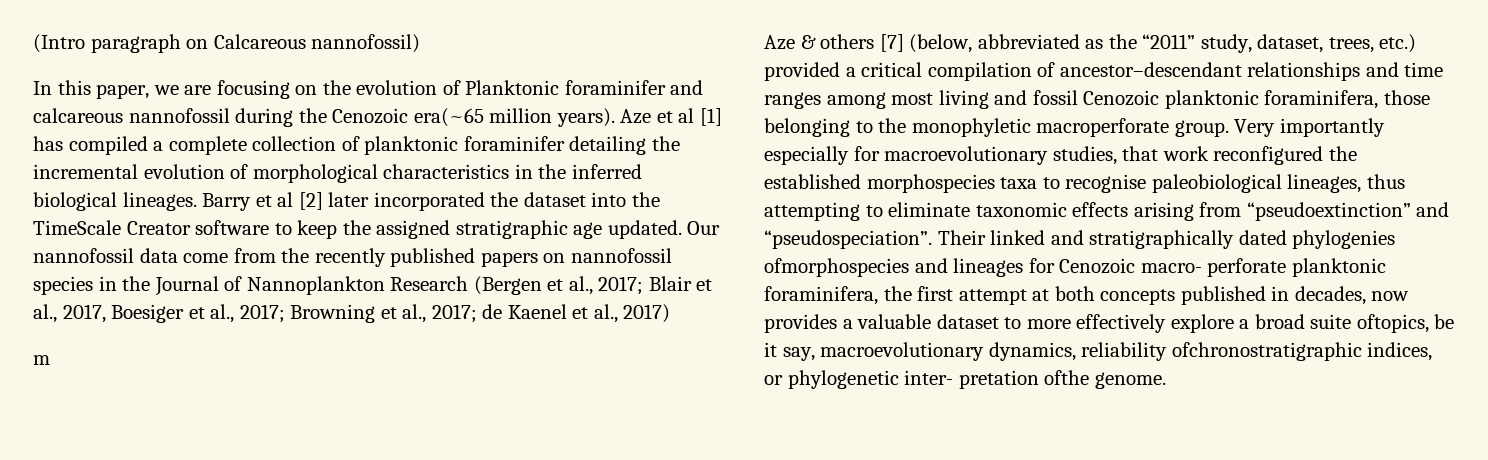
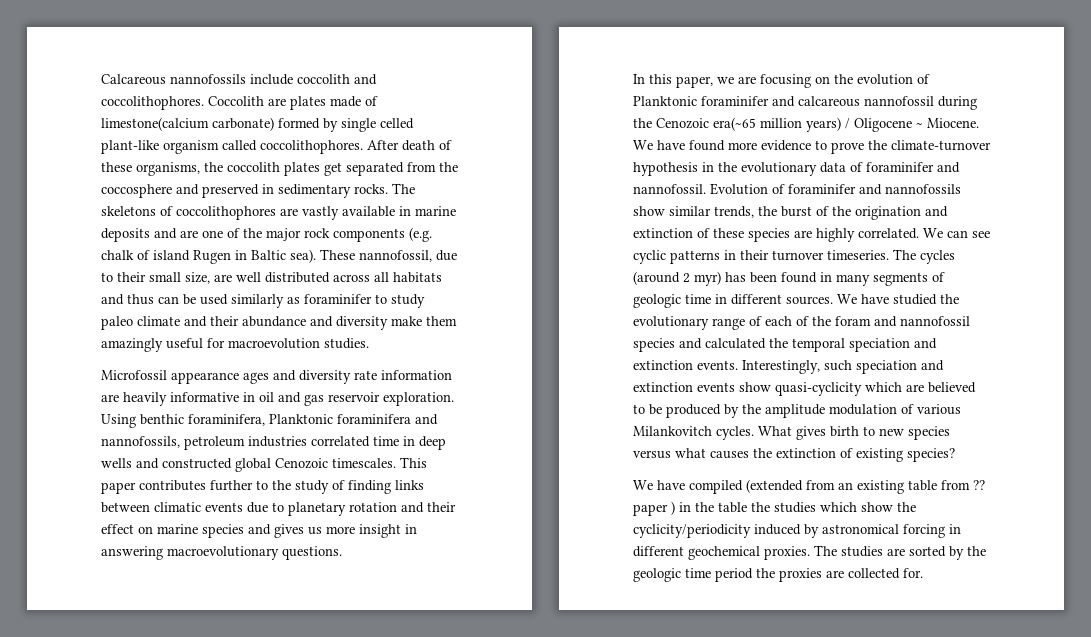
- (Intro paragraph on Calcareous nannofossil)
+ Calcareous nannofossils include coccolith and coccolithophores. Coccolith are plates made of limestone(calcium carbonate) formed by single celled plant-like organism called coccolithophores. After death of these organisms, the coccolith plates get separated from the coccosphere and preserved in sedimentary rocks. The skeletons of coccolithophores are vastly available in marine deposits and are one of the major rock components (e.g. chalk of island Rugen in Baltic sea). These nannofossil, due to their small size, are well distributed across all habitats and thus can be used similarly as foraminifer to study paleo climate and their abundance and diversity make them amazingly useful for macroevolution studies.
+ Microfossil appearance ages and diversity rate information are heavily informative in oil and gas reservoir exploration. Using benthic foraminifera, Planktonic foraminifera and nannofossils, petroleum industries correlated time in deep wells and constructed global Cenozoic timescales. This paper contributes further to the study of finding links between climatic events due to planetary rotation and their effect on marine species and gives us more insight in answering macroevolutionary questions.
- In this paper, we are focusing on the evolution of Planktonic foraminifer and calcareous nannofossil during the Cenozoic era(~65 million years). Aze et al [1] has compiled a complete collection of planktonic foraminifer detailing the incremental evolution of morphological characteristics in the inferred biological lineages. Barry et al [2] later incorporated the dataset into the TimeScale Creator software to keep the assigned stratigraphic age updated. Our nannofossil data come from the recently published papers on nannofossil species in the Journal of Nannoplankton Research (Bergen et al., 2017; Blair et al., 2017, Boesiger et al., 2017; Browning et al., 2017; de Kaenel et al., 2017)
- m
- Aze & others [7] (below, abbreviated as the “2011” study, dataset, trees, etc.) provided a critical compilation of ancestor–descendant relationships and time ranges among most living and fossil Cenozoic planktonic foraminifera, those belonging to the monophyletic macroperforate group. Very importantly especially for macroevolutionary studies, that work reconfigured the established morphospecies taxa to recognise paleobiological lineages, thus attempting to eliminate taxonomic effects arising from “pseudoextinction” and “pseudospeciation”. Their linked and stratigraphically dated phylogenies ofmorphospecies and lineages for Cenozoic macro- perforate planktonic foraminifera, the first attempt at both concepts published in decades, now provides a valuable dataset to more effectively explore a broad suite oftopics, be it say, macroevolutionary dynamics, reliability ofchronostratigraphic indices, or phylogenetic inter- pretation ofthe genome.
+ In this paper, we are focusing on the evolution of Planktonic foraminifer and calcareous nannofossil during the Cenozoic era(~65 million years) / Oligocene ~ Miocene. We have found more evidence to prove the climate-turnover hypothesis in the evolutionary data of foraminifer and nannofossil. Evolution of foraminifer and nannofossils show similar trends, the burst of the origination and extinction of these species are highly correlated. We can see cyclic patterns in their turnover timeseries. The cycles (around 2 myr) has been found in many segments of geologic time in different sources. We have studied the evolutionary range of each of the foram and nannofossil species and calculated the temporal speciation and extinction events. Interestingly, such speciation and extinction events show quasi-cyclicity which are believed to be produced by the amplitude modulation of various Milankovitch cycles. What gives birth to new species versus what causes the extinction of existing species?
+ We have compiled (extended from an existing table from ?? paper ) in the table the studies which show the cyclicity/periodicity induced by astronomical forcing in different geochemical proxies. The studies are sorted by the geologic time period the proxies are collected for.

